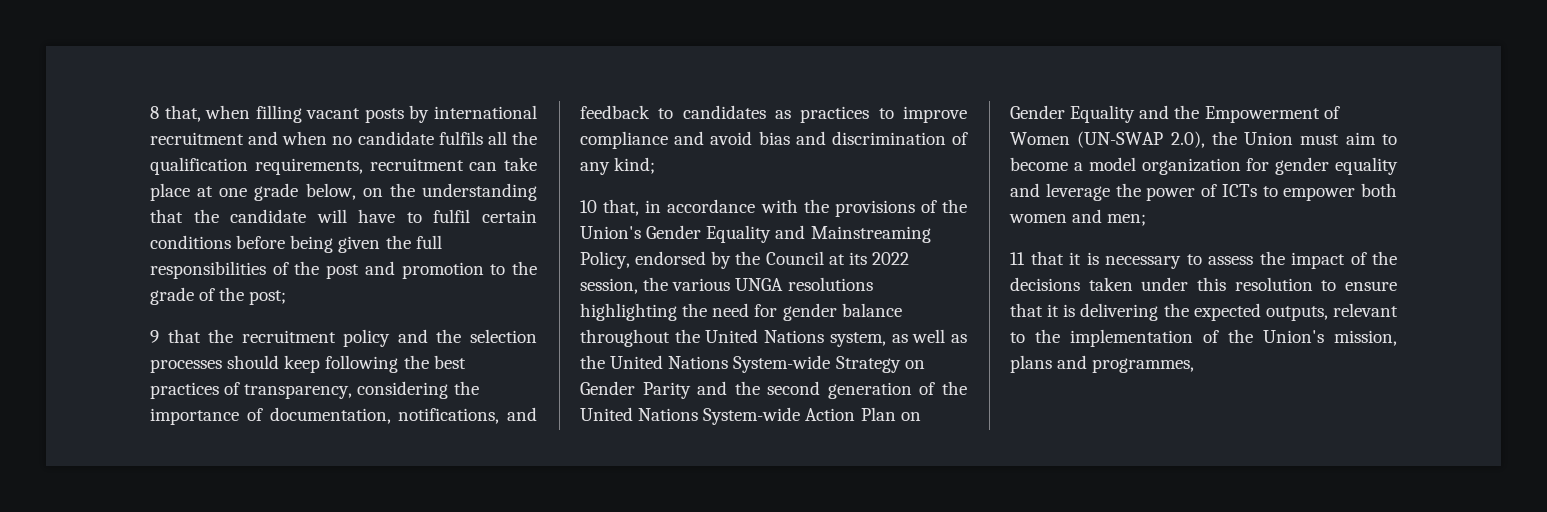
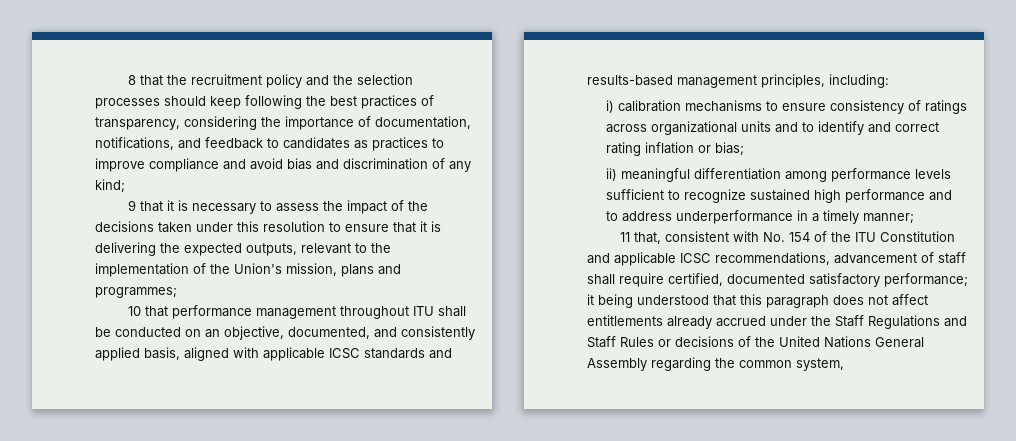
- 8 that, when filling vacant posts by international recruitment and when no candidate fulfils all the qualification requirements, recruitment can take place at one grade below, on the understanding that the candidate will have to fulfil certain conditions before being given the full responsibilities of the post and promotion to the grade of the post;
- 9 that the recruitment policy and the selection processes should keep following the best practices of transparency, considering the importance of documentation, notifications, and feedback to candidates as practices to improve compliance and avoid bias and discrimination of any kind;
+ 8 that the recruitment policy and the selection processes should keep following the best practices of transparency, considering the importance of documentation, notifications, and feedback to candidates as practices to improve compliance and avoid bias and discrimination of any kind;
- 10 that, in accordance with the provisions of the Union's Gender Equality and Mainstreaming Policy, endorsed by the Council at its 2022 session, the various UNGA resolutions highlighting the need for gender balance throughout the United Nations system, as well as the United Nations System-wide Strategy on Gender Parity and the second generation of the United Nations System-wide Action Plan on Gender Equality and the Empowerment of Women (UN-SWAP 2.0), the Union must aim to become a model organization for gender equality and leverage the power of ICTs to empower both women and men;
- 11 that it is necessary to assess the impact of the decisions taken under this resolution to ensure that it is delivering the expected outputs, relevant to the implementation of the Union's mission, plans and programmes,
+ 9 that it is necessary to assess the impact of the decisions taken under this resolution to ensure that it is delivering the expected outputs, relevant to the implementation of the Union's mission, plans and programmes;
+ 10 that performance management throughout ITU shall be conducted on an objective, documented, and consistently applied basis, aligned with applicable ICSC standards and results-based management principles, including:
+ i) calibration mechanisms to ensure consistency of ratings across organizational units and to identify and correct rating inflation or bias;
+ ii) meaningful differentiation among performance levels sufficient to recognize sustained high performance and to address underperformance in a timely manner;
+ 11 that, consistent with No. 154 of the ITU Constitution and applicable ICSC recommendations, advancement of staff shall require certified, documented satisfactory performance; it being understood that this paragraph does not affect entitlements already accrued under the Staff Regulations and Staff Rules or decisions of the United Nations General Assembly regarding the common system,

